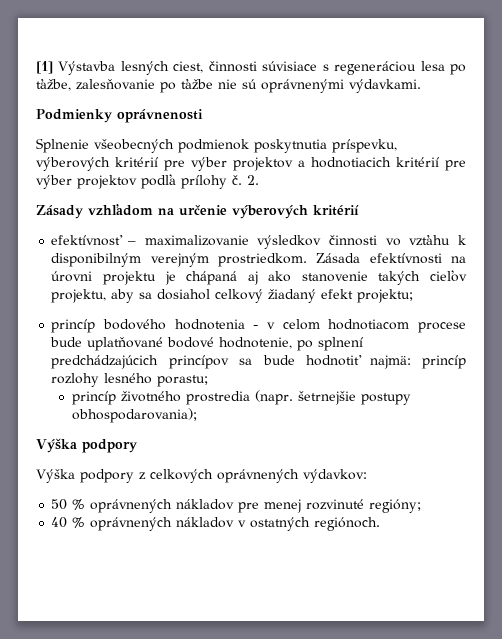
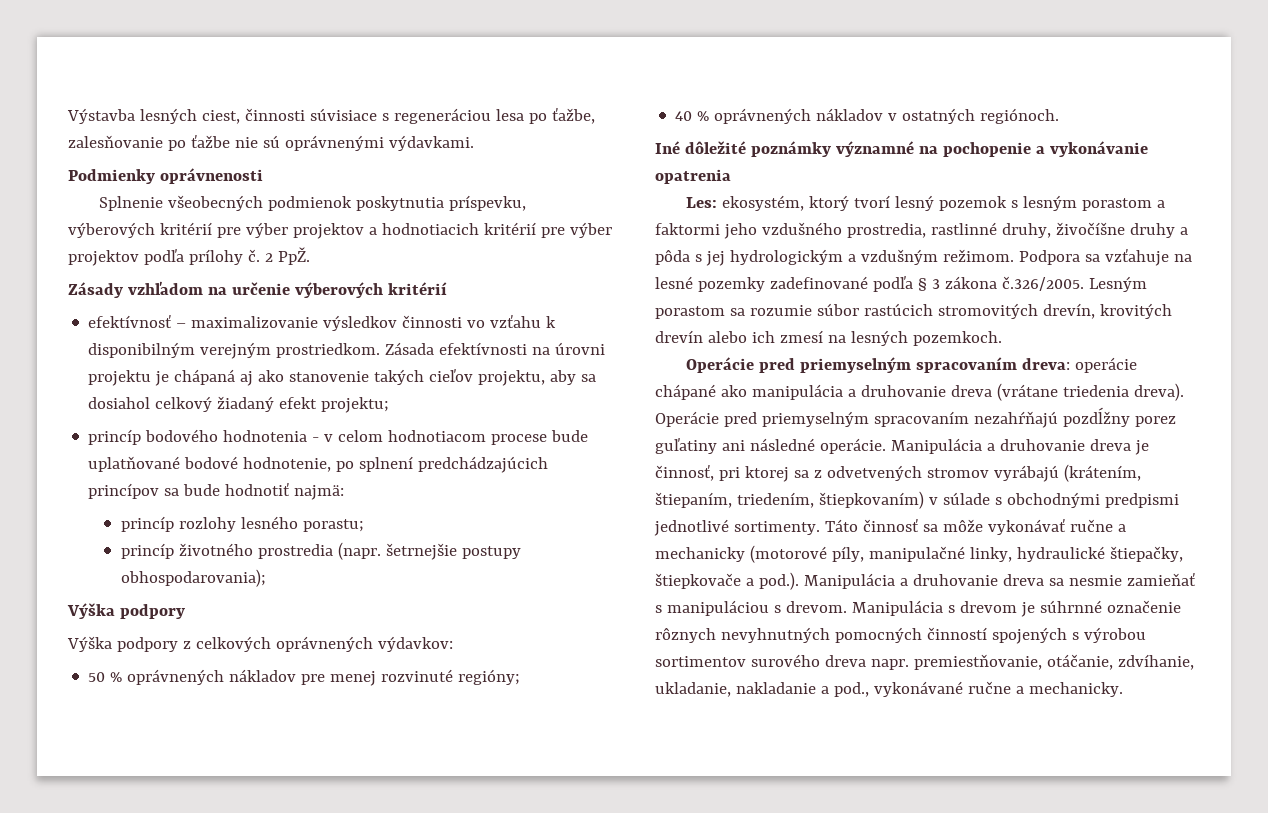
- [1] Výstavba lesných ciest, činnosti súvisiace s regeneráciou lesa po ťažbe, zalesňovanie po ťažbe nie sú oprávnenými výdavkami.
+ Výstavba lesných ciest, činnosti súvisiace s regeneráciou lesa po ťažbe, zalesňovanie po ťažbe nie sú oprávnenými výdavkami.
- 2.
+ 2 PpŽ.
- princíp bodového hodnotenia - v celom hodnotiacom procese bude uplatňované bodové hodnotenie, po splnení predchádzajúcich princípov sa bude hodnotiť najmä: princíp rozlohy lesného porastu;
+ princíp bodového hodnotenia - v celom hodnotiacom procese bude uplatňované bodové hodnotenie, po splnení predchádzajúcich princípov sa bude hodnotiť najmä:
+ princíp rozlohy lesného porastu;
+ Iné dôležité poznámky významné na pochopenie a vykonávanie opatrenia
+ Les: ekosystém, ktorý tvorí lesný pozemok s lesným porastom a faktormi jeho vzdušného prostredia, rastlinné druhy, živočíšne druhy a pôda s jej hydrologickým a vzdušným režimom. Podpora sa vzťahuje na lesné pozemky zadefinované podľa § 3 zákona č.326/2005. Lesným porastom sa rozumie súbor rastúcich stromovitých drevín, krovitých drevín alebo ich zmesí na lesných pozemkoch.
+ Operácie pred priemyselným spracovaním dreva: operácie chápané ako manipulácia a druhovanie dreva (vrátane triedenia dreva). Operácie pred priemyselným spracovaním nezahŕňajú pozdĺžny porez guľatiny ani následné operácie. Manipulácia a druhovanie dreva je činnosť, pri ktorej sa z odvetvených stromov vyrábajú (krátením, štiepaním, triedením, štiepkovaním) v súlade s obchodnými predpismi jednotlivé sortimenty. Táto činnosť sa môže vykonávať ručne a mechanicky (motorové píly, manipulačné linky, hydraulické štiepačky, štiepkovače a pod.). Manipulácia a druhovanie dreva sa nesmie zamieňať s manipuláciou s drevom. Manipulácia s drevom je súhrnné označenie rôznych nevyhnutných pomocných činností spojených s výrobou sortimentov surového dreva napr. premiestňovanie, otáčanie, zdvíhanie, ukladanie, nakladanie a pod., vykonávané ručne a mechanicky.

